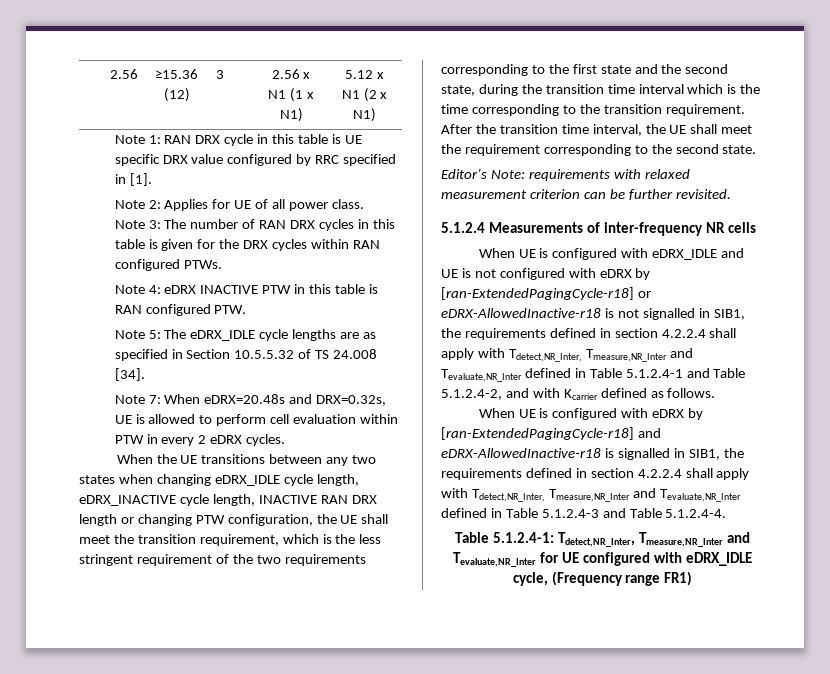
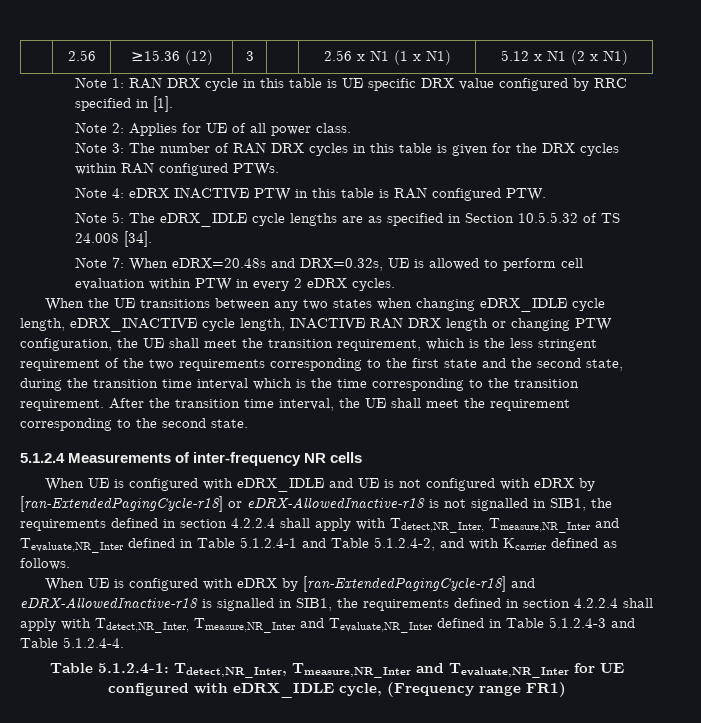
- Editor’s Note: requirements with relaxed measurement criterion can be further revisited.

